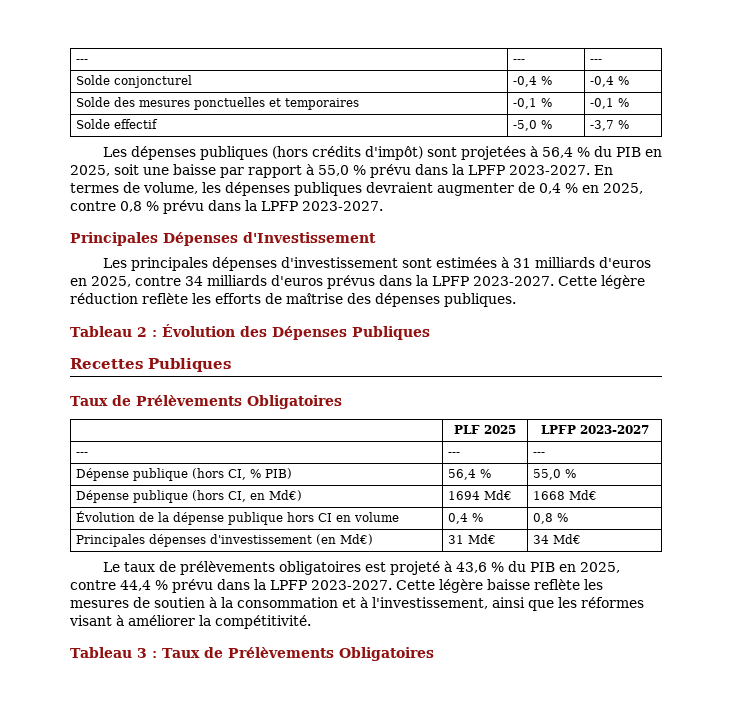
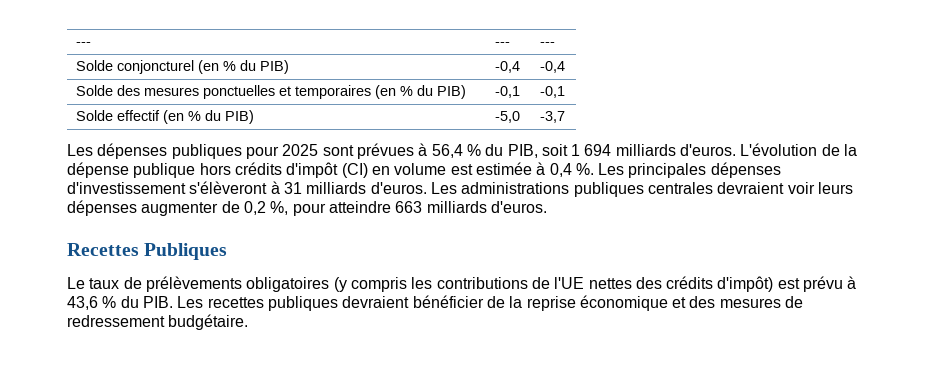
- Solde conjoncturel | -0,4 % | -0,4 %
+ Solde conjoncturel (en % du PIB) | -0,4 | -0,4
- Solde des mesures ponctuelles et temporaires | -0,1 % | -0,1 %
+ Solde des mesures ponctuelles et temporaires (en % du PIB) | -0,1 | -0,1
- Solde effectif | -5,0 % | -3,7 %
+ Solde effectif (en % du PIB) | -5,0 | -3,7
- Les dépenses publiques (hors crédits d'impôt) sont projetées à 56,4 % du PIB en 2025, soit une baisse par rapport à 55,0 % prévu dans la LPFP 2023-2027. En termes de volume, les dépenses publiques devraient augmenter de 0,4 % en 2025, contre 0,8 % prévu dans la LPFP 2023-2027.
- Principales Dépenses d'Investissement
- Les principales dépenses d'investissement sont estimées à 31 milliards d'euros en 2025, contre 34 milliards d'euros prévus dans la LPFP 2023-2027. Cette légère réduction reflète les efforts de maîtrise des dépenses publiques.
- Tableau 2 : Évolution des Dépenses Publiques
+ Les dépenses publiques pour 2025 sont prévues à 56,4 % du PIB, soit 1 694 milliards d'euros. L'évolution de la dépense publique hors crédits d'impôt (CI) en volume est estimée à 0,4 %. Les principales dépenses d'investissement s'élèveront à 31 milliards d'euros. Les administrations publiques centrales devraient voir leurs dépenses augmenter de 0,2 %, pour atteindre 663 milliards d'euros.
  Recettes Publiques
- Taux de Prélèvements Obligatoires
- | PLF 2025 | LPFP 2023-2027
- --- | --- | ---
- Dépense publique (hors CI, % PIB) | 56,4 % | 55,0 %
- Dépense publique (hors CI, en Md€) | 1694 Md€ | 1668 Md€
- Évolution de la dépense publique hors CI en volume | 0,4 % | 0,8 %
- Principales dépenses d'investissement (en Md€) | 31 Md€ | 34 Md€
- Le taux de prélèvements obligatoires est projeté à 43,6 % du PIB en 2025, contre 44,4 % prévu dans la LPFP 2023-2027. Cette légère baisse reflète les mesures de soutien à la consommation et à l'investissement, ainsi que les réformes visant à améliorer la compétitivité.
- Tableau 3 : Taux de Prélèvements Obligatoires
+ Le taux de prélèvements obligatoires (y compris les contributions de l'UE nettes des crédits d'impôt) est prévu à 43,6 % du PIB. Les recettes publiques devraient bénéficier de la reprise économique et des mesures de redressement budgétaire.

